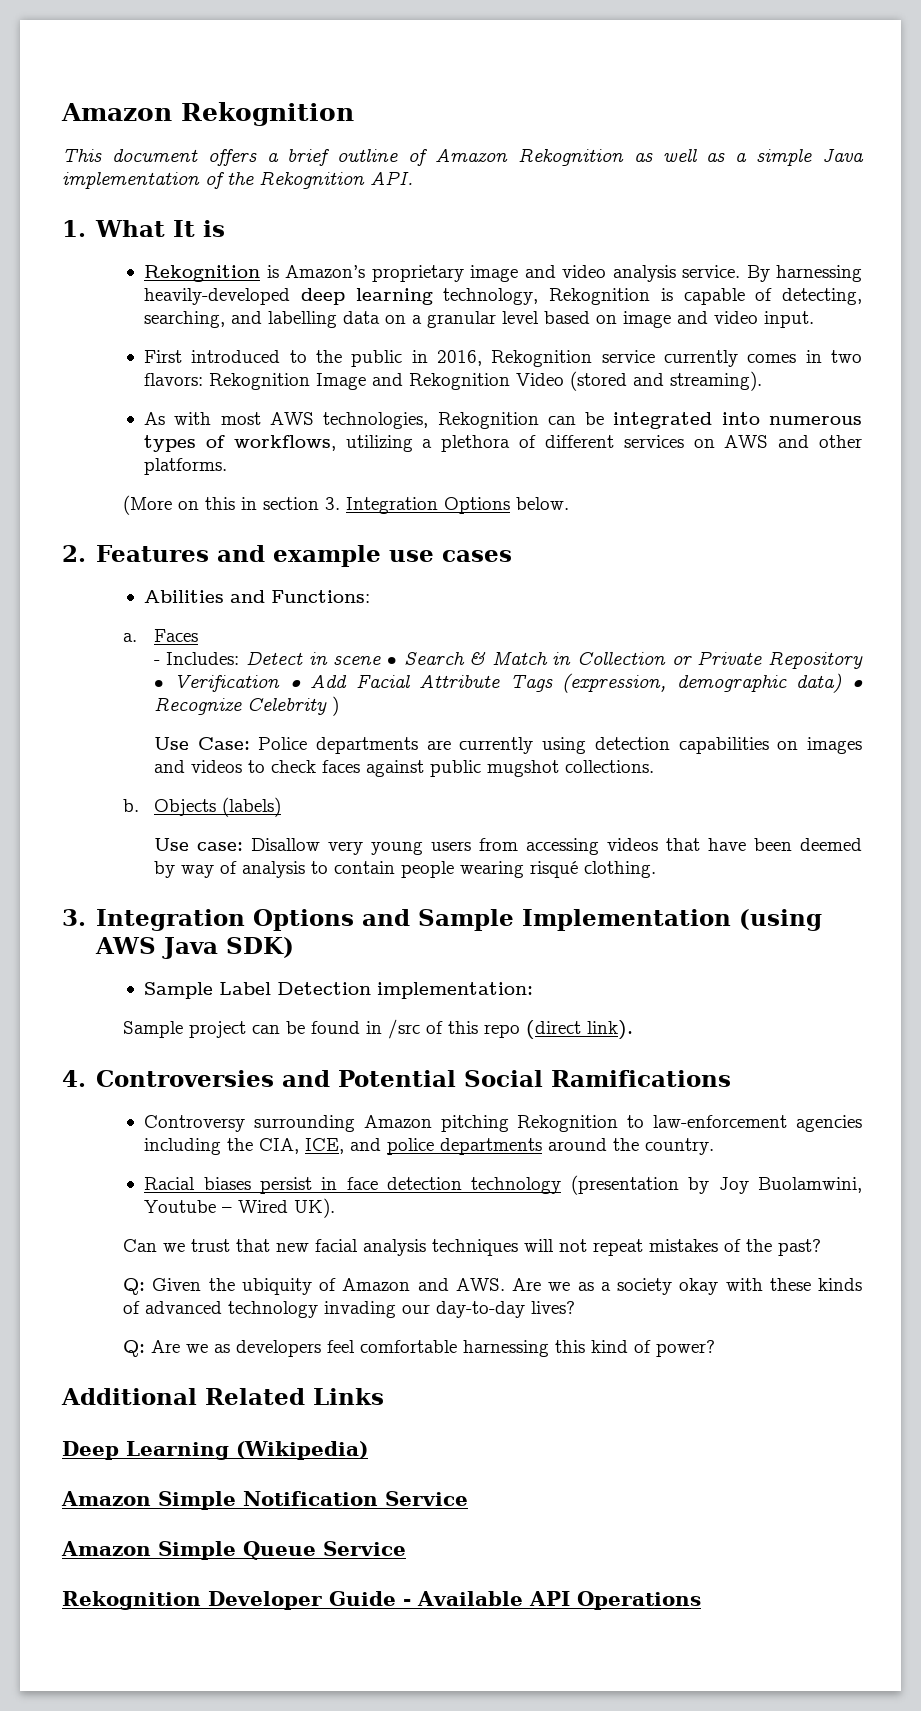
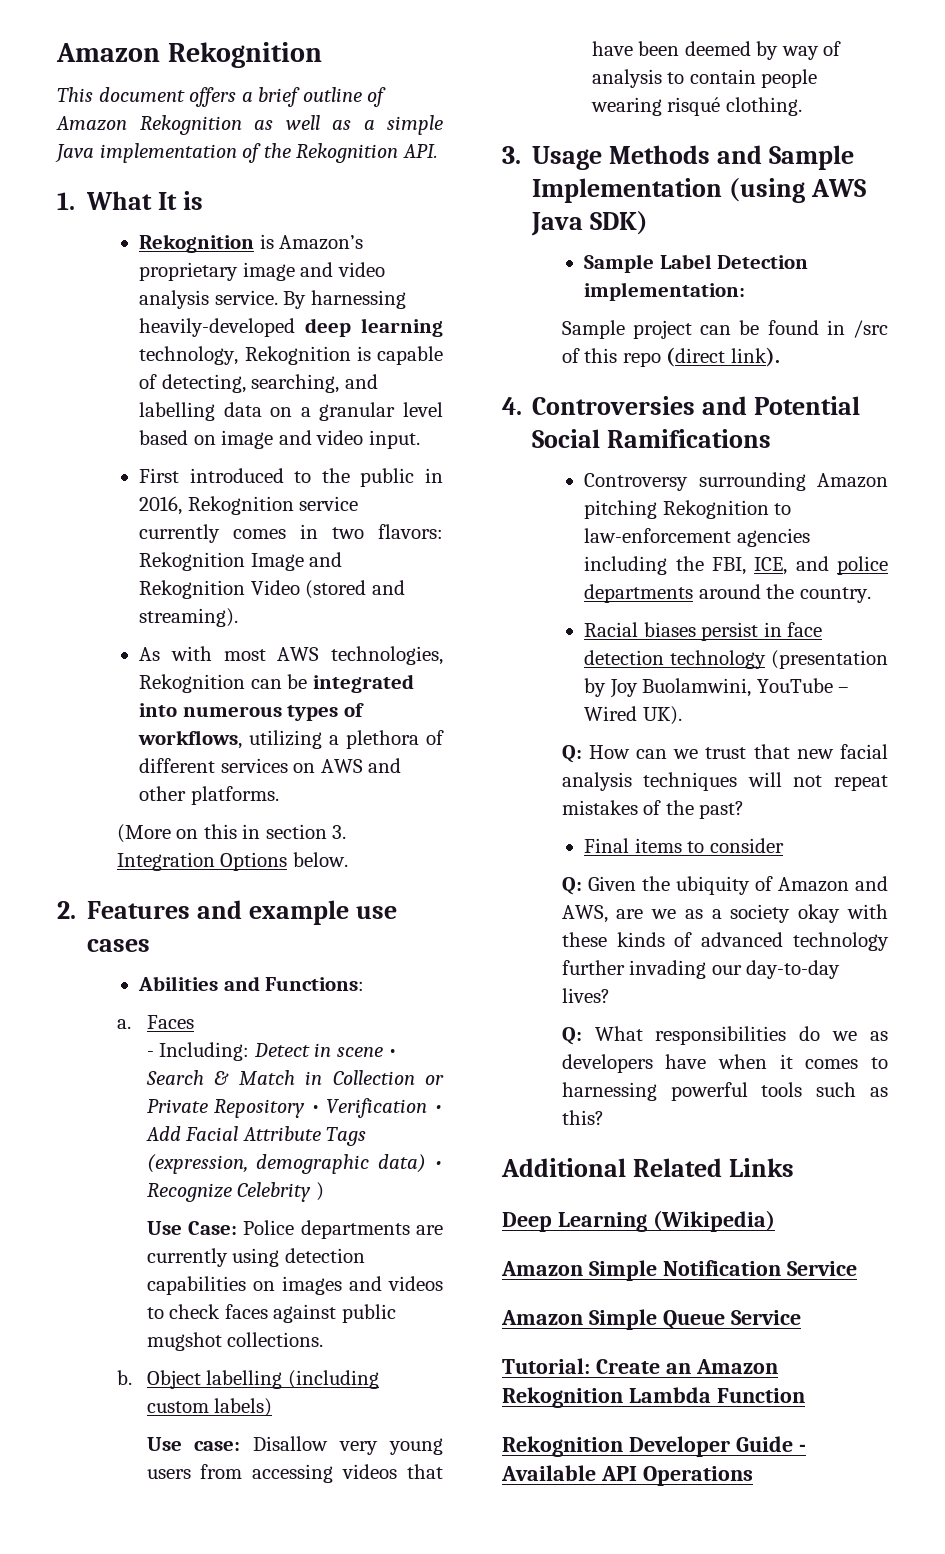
- - Includes: Detect in scene • Search & Match in Collection or Private Repository • Verification • Add Facial Attribute Tags (expression, demographic data) • Recognize Celebrity )
+ - Including: Detect in scene • Search & Match in Collection or Private Repository • Verification • Add Facial Attribute Tags (expression, demographic data) • Recognize Celebrity )
- Objects (labels)
+ Object labelling (including custom labels)
- 3. Integration Options and Sample Implementation (using AWS Java SDK)
+ 3. Usage Methods and Sample Implementation (using AWS Java SDK)
- Controversy surrounding Amazon pitching Rekognition to law-enforcement agencies including the CIA, ICE, and police departments around the country.
+ Controversy surrounding Amazon pitching Rekognition to law-enforcement agencies including the FBI, ICE, and police departments around the country.
- Racial biases persist in face detection technology (presentation by Joy Buolamwini, Youtube – Wired UK).
+ Racial biases persist in face detection technology (presentation by Joy Buolamwini, YouTube – Wired UK).
- Can we trust that new facial analysis techniques will not repeat mistakes of the past?
+ Q: How can we trust that new facial analysis techniques will not repeat mistakes of the past?
+ Final items to consider
- Q: Given the ubiquity of Amazon and AWS. Are we as a society okay with these kinds of advanced technology invading our day-to-day lives?
+ Q: Given the ubiquity of Amazon and AWS, are we as a society okay with these kinds of advanced technology further invading our day-to-day lives?
- Q: Are we as developers feel comfortable harnessing this kind of power?
+ Q: What responsibilities do we as developers have when it comes to harnessing powerful tools such as this?
+ Tutorial: Create an Amazon Rekognition Lambda Function

